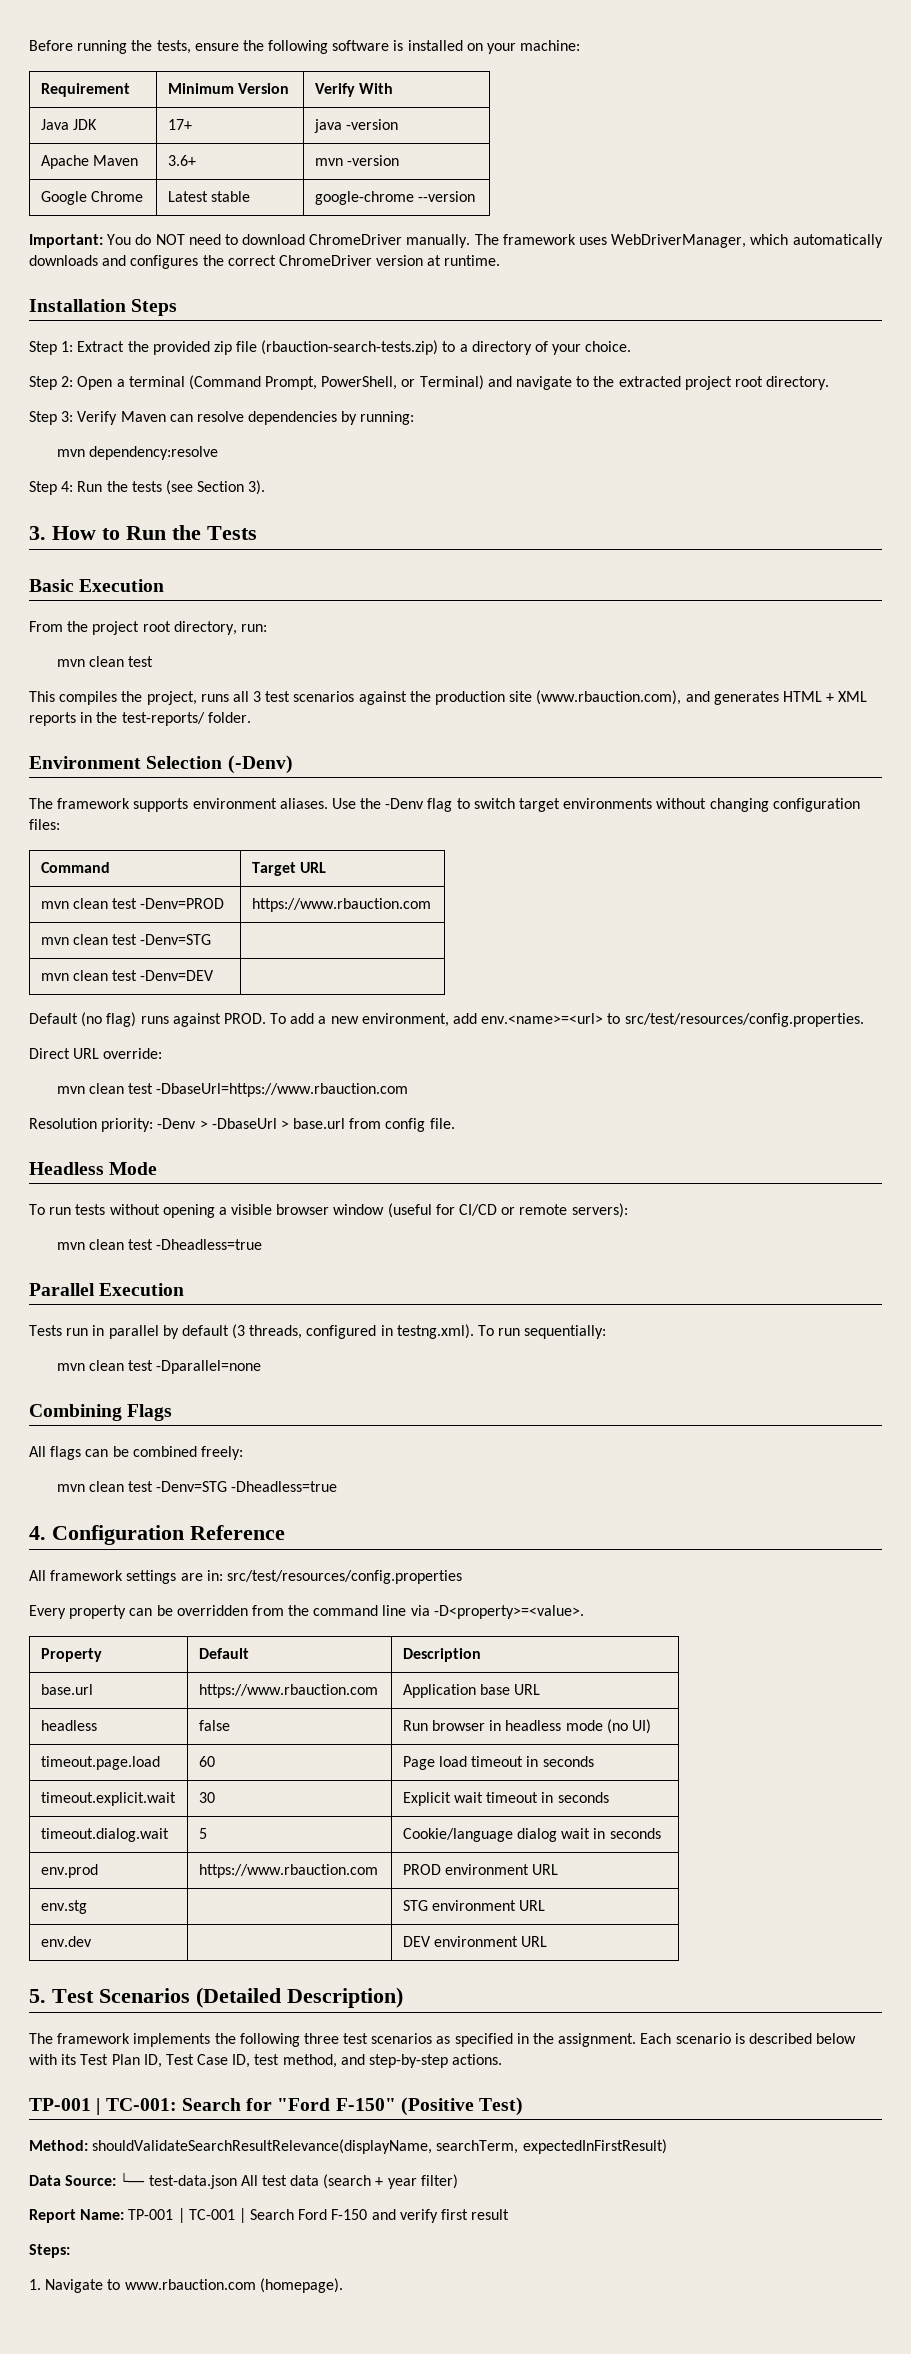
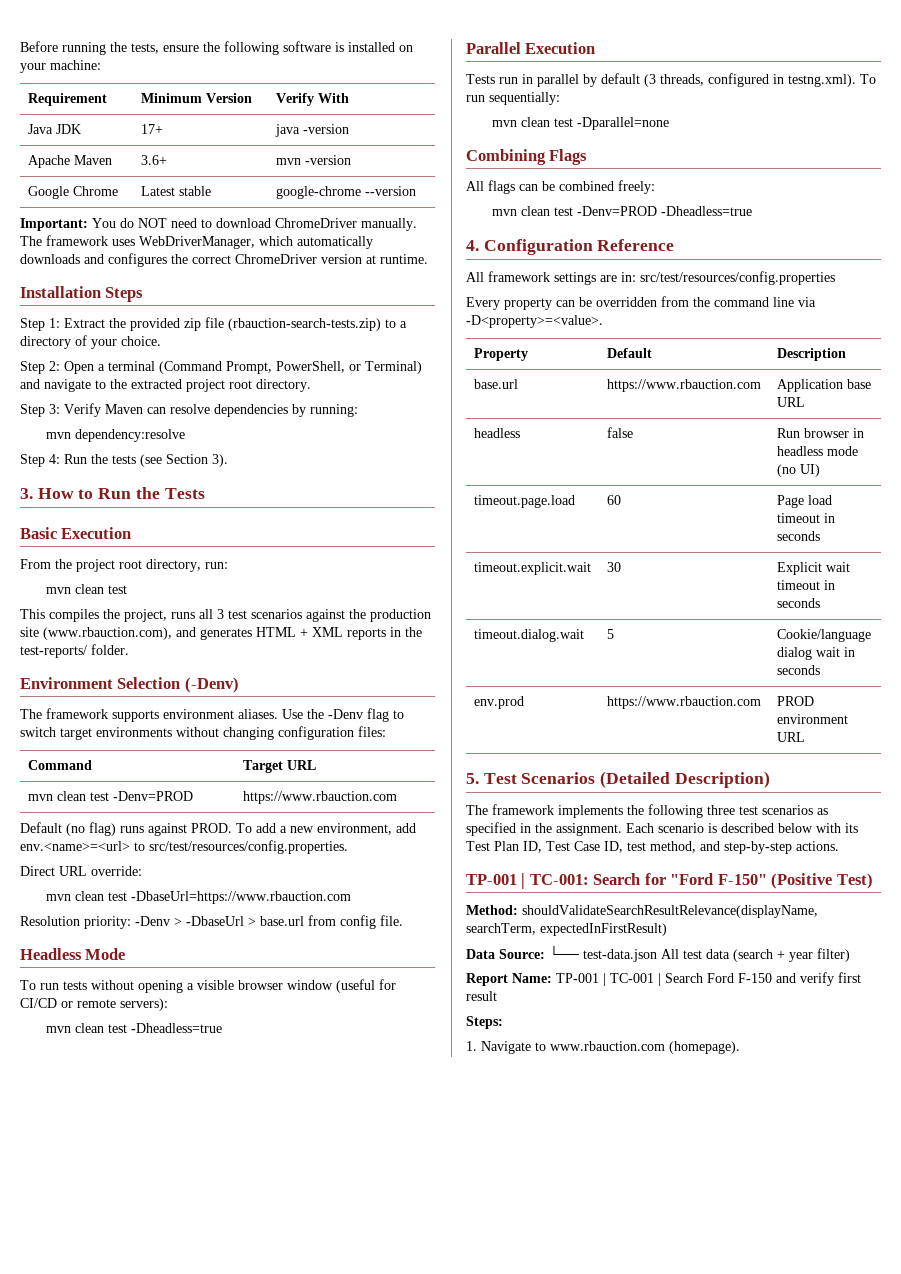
- mvn clean test -Denv=STG |
- mvn clean test -Denv=DEV |
- mvn clean test -Denv=STG -Dheadless=true
+ mvn clean test -Denv=PROD -Dheadless=true
- env.stg | | STG environment URL
- env.dev | | DEV environment URL

